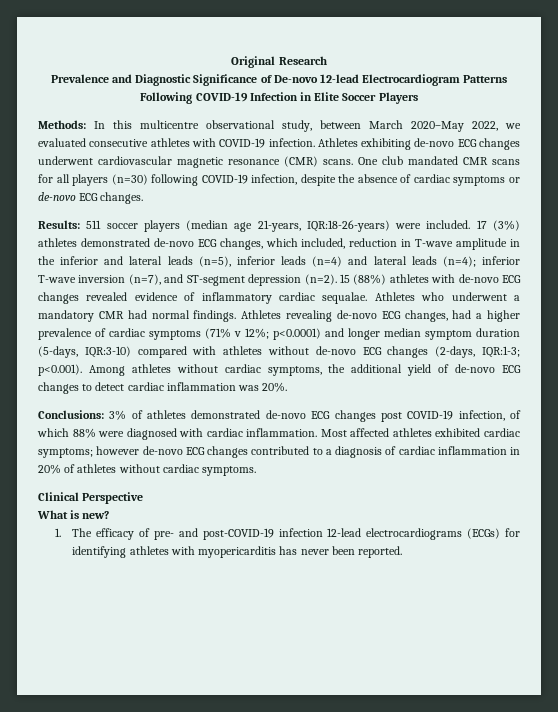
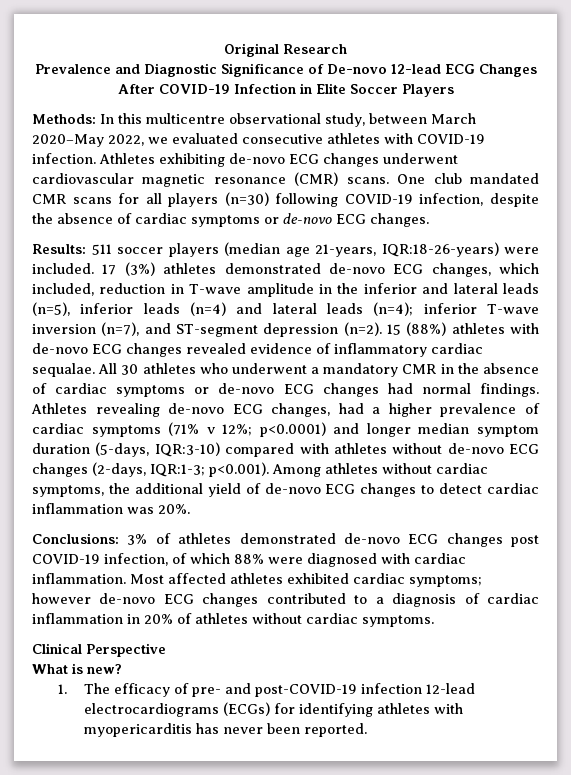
- Prevalence and Diagnostic Significance of De-novo 12-lead Electrocardiogram Patterns Following COVID-19 Infection in Elite Soccer Players
+ Prevalence and Diagnostic Significance of De-novo 12-lead ECG Changes After COVID-19 Infection in Elite Soccer Players
- Athletes who underwent a mandatory CMR had normal findings.
+ All 30 athletes who underwent a mandatory CMR in the absence of cardiac symptoms or de-novo ECG changes had normal findings.

